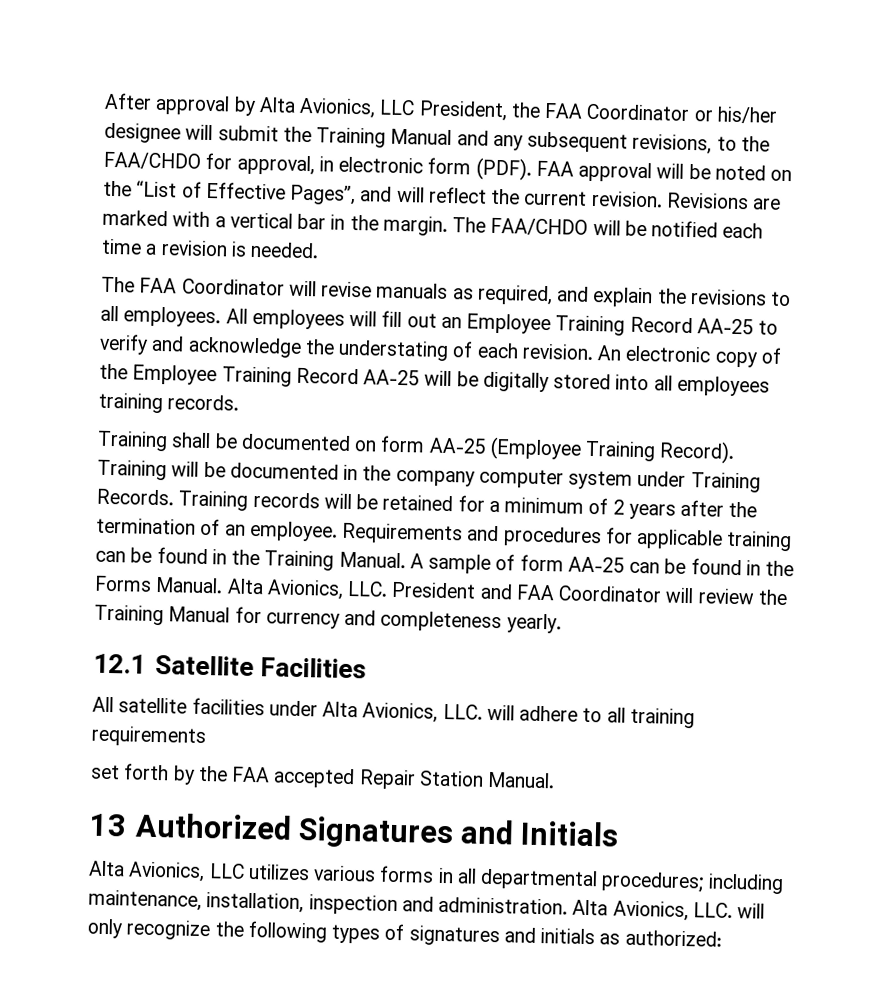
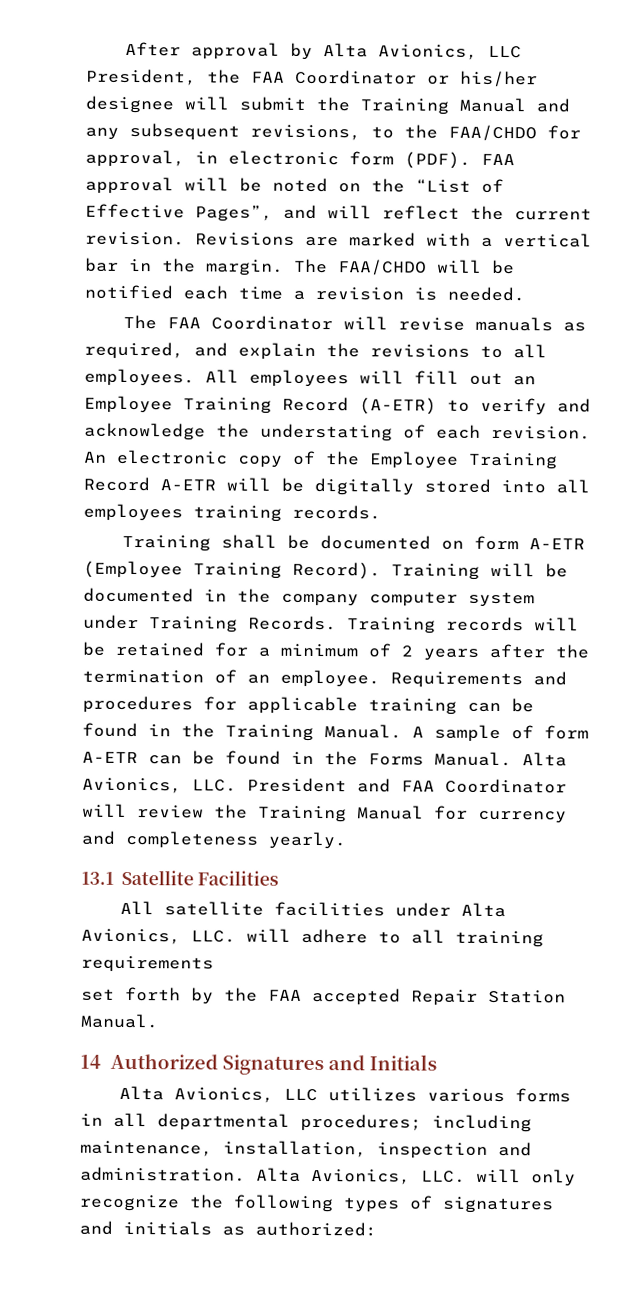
- All employees will fill out an Employee Training Record AA-25 to verify and acknowledge the understating of each revision.
+ All employees will fill out an Employee Training Record (A-ETR) to verify and acknowledge the understating of each revision.
- An electronic copy of the Employee Training Record AA-25 will be digitally stored into all employees training records.
+ An electronic copy of the Employee Training Record A-ETR will be digitally stored into all employees training records.
- Training shall be documented on form AA-25 (Employee Training Record).
+ Training shall be documented on form A-ETR (Employee Training Record).
- A sample of form AA-25 can be found in the Forms Manual.
+ A sample of form A-ETR can be found in the Forms Manual.
- 12.1 Satellite Facilities
+ 13.1 Satellite Facilities
- 13 Authorized Signatures and Initials
+ 14 Authorized Signatures and Initials

